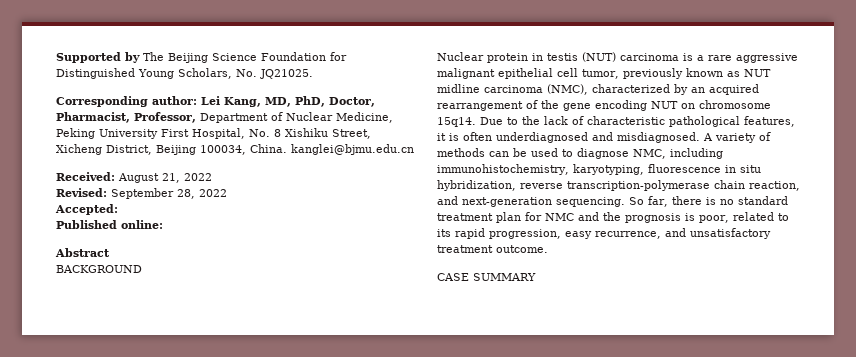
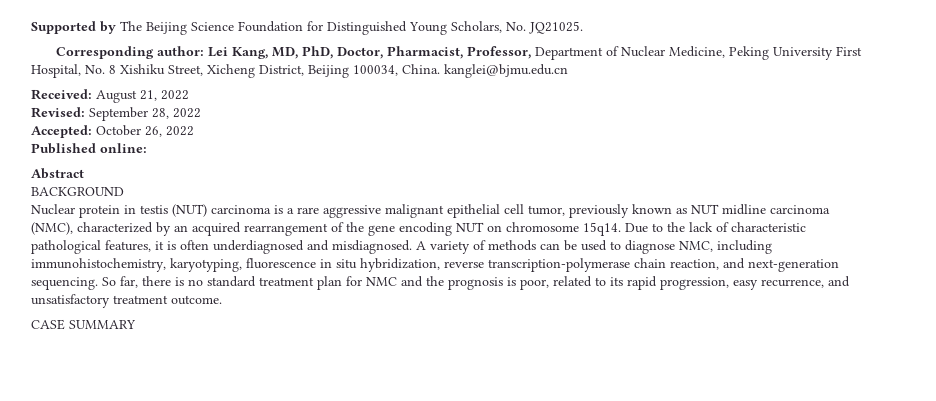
- Accepted:
+ Accepted: October 26, 2022

